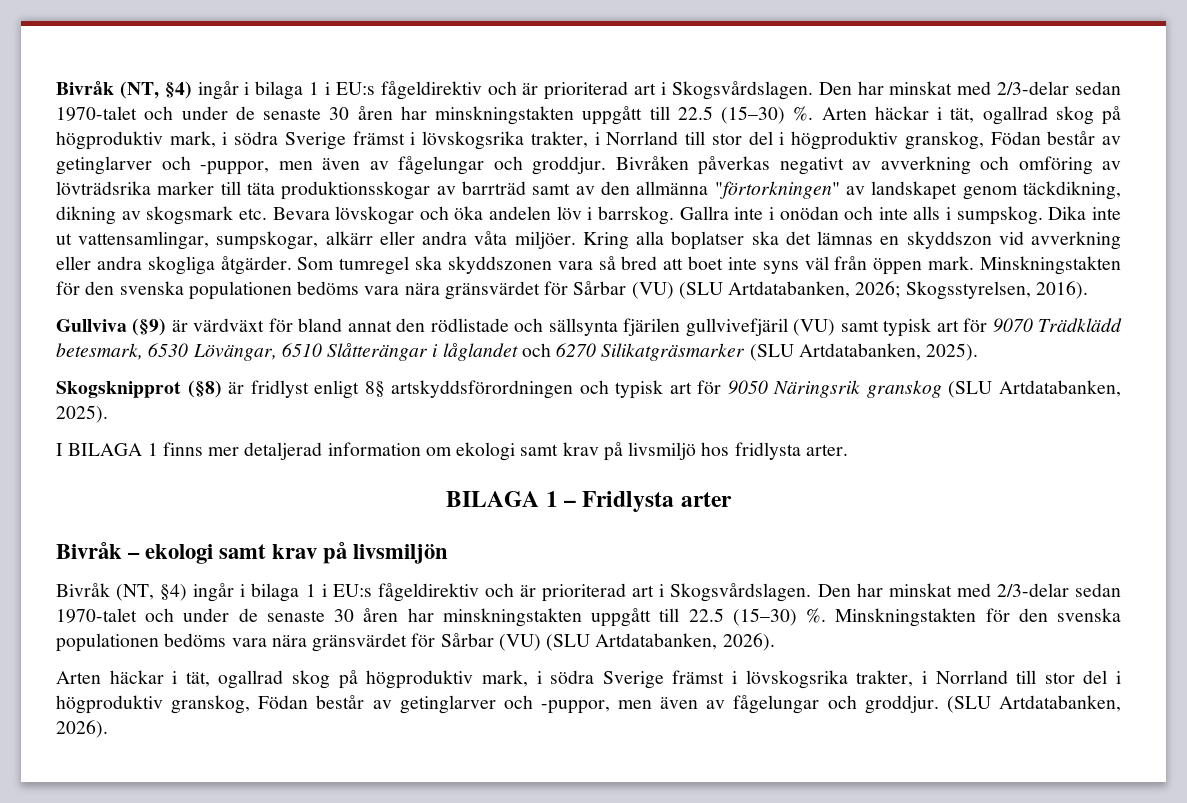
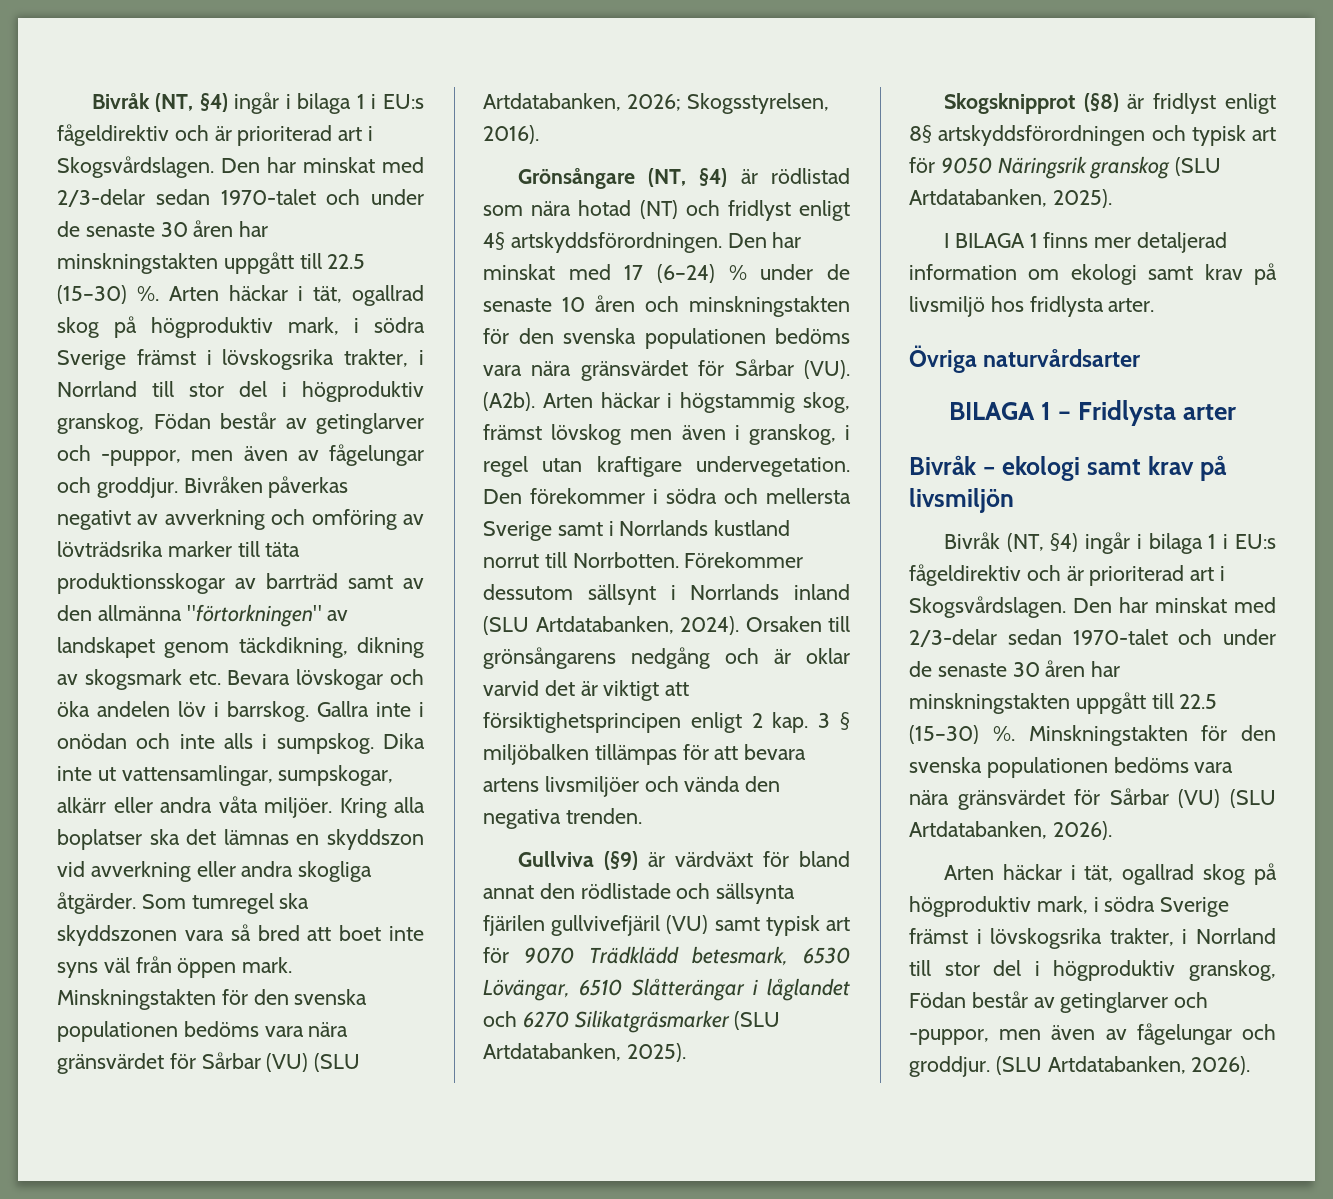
+ Grönsångare (NT, §4) är rödlistad som nära hotad (NT) och fridlyst enligt 4§ artskyddsförordningen. Den har minskat med 17 (6–24) % under de senaste 10 åren och minskningstakten för den svenska populationen bedöms vara nära gränsvärdet för Sårbar (VU). (A2b). Arten häckar i högstammig skog, främst lövskog men även i granskog, i regel utan kraftigare undervegetation. Den förekommer i södra och mellersta Sverige samt i Norrlands kustland norrut till Norrbotten. Förekommer dessutom sällsynt i Norrlands inland (SLU Artdatabanken, 2024). Orsaken till grönsångarens nedgång och är oklar varvid det är viktigt att försiktighetsprincipen enligt 2 kap. 3 § miljöbalken tillämpas för att bevara artens livsmiljöer och vända den negativa trenden.
+ Övriga naturvårdsarter

